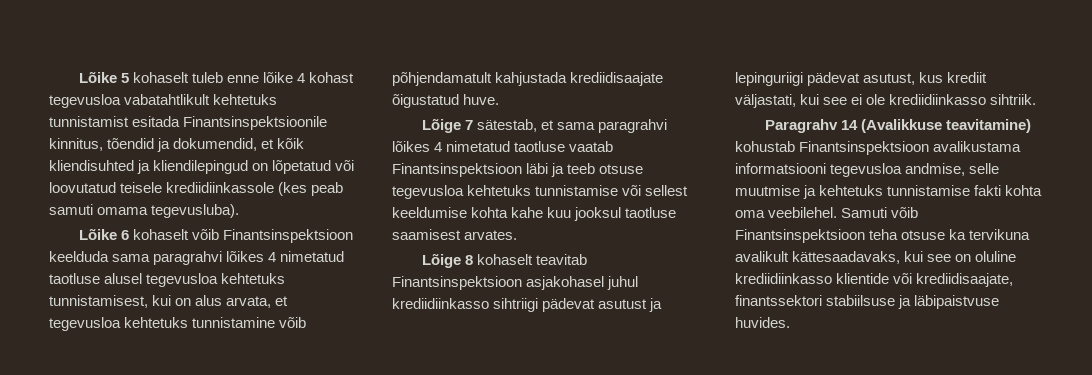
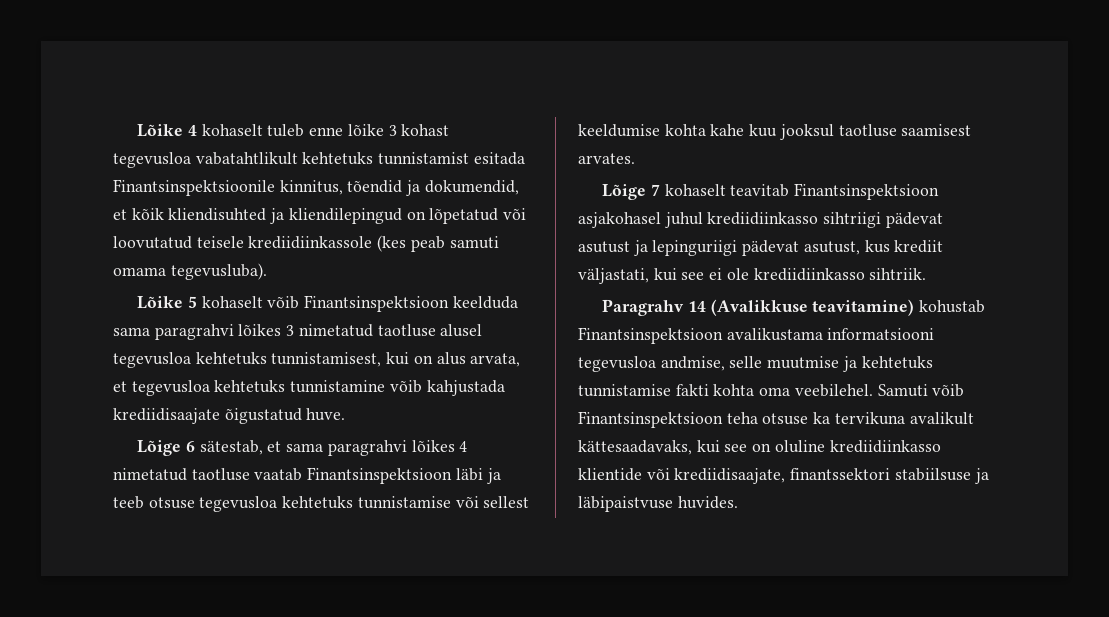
- Lõike 5 kohaselt tuleb enne lõike 4 kohast tegevusloa vabatahtlikult kehtetuks tunnistamist esitada Finantsinspektsioonile kinnitus, tõendid ja dokumendid, et kõik kliendisuhted ja kliendilepingud on lõpetatud või loovutatud teisele krediidiinkassole (kes peab samuti omama tegevusluba).
+ Lõike 4 kohaselt tuleb enne lõike 3 kohast tegevusloa vabatahtlikult kehtetuks tunnistamist esitada Finantsinspektsioonile kinnitus, tõendid ja dokumendid, et kõik kliendisuhted ja kliendilepingud on lõpetatud või loovutatud teisele krediidiinkassole (kes peab samuti omama tegevusluba).
- Lõike 6 kohaselt võib Finantsinspektsioon keelduda sama paragrahvi lõikes 4 nimetatud taotluse alusel tegevusloa kehtetuks tunnistamisest, kui on alus arvata, et tegevusloa kehtetuks tunnistamine võib põhjendamatult kahjustada krediidisaajate õigustatud huve.
+ Lõike 5 kohaselt võib Finantsinspektsioon keelduda sama paragrahvi lõikes 3 nimetatud taotluse alusel tegevusloa kehtetuks tunnistamisest, kui on alus arvata, et tegevusloa kehtetuks tunnistamine võib kahjustada krediidisaajate õigustatud huve.
- Lõige 7 sätestab, et sama paragrahvi lõikes 4 nimetatud taotluse vaatab Finantsinspektsioon läbi ja teeb otsuse tegevusloa kehtetuks tunnistamise või sellest keeldumise kohta kahe kuu jooksul taotluse saamisest arvates.
+ Lõige 6 sätestab, et sama paragrahvi lõikes 4 nimetatud taotluse vaatab Finantsinspektsioon läbi ja teeb otsuse tegevusloa kehtetuks tunnistamise või sellest keeldumise kohta kahe kuu jooksul taotluse saamisest arvates.
- Lõige 8 kohaselt teavitab Finantsinspektsioon asjakohasel juhul krediidiinkasso sihtriigi pädevat asutust ja lepinguriigi pädevat asutust, kus krediit väljastati, kui see ei ole krediidiinkasso sihtriik.
+ Lõige 7 kohaselt teavitab Finantsinspektsioon asjakohasel juhul krediidiinkasso sihtriigi pädevat asutust ja lepinguriigi pädevat asutust, kus krediit väljastati, kui see ei ole krediidiinkasso sihtriik.

